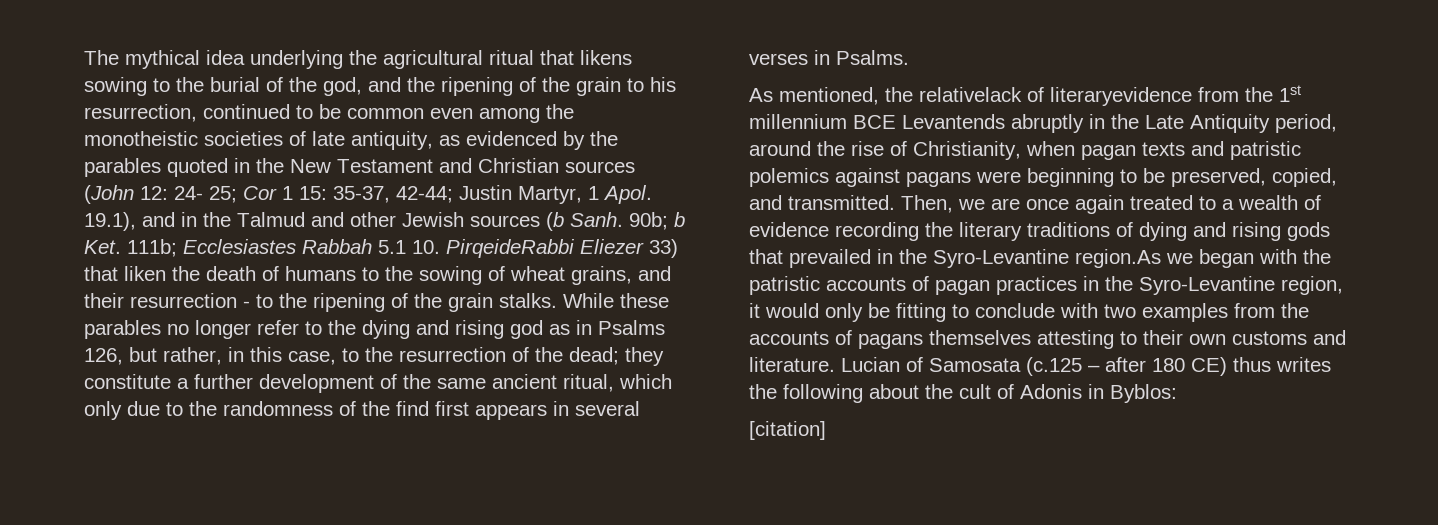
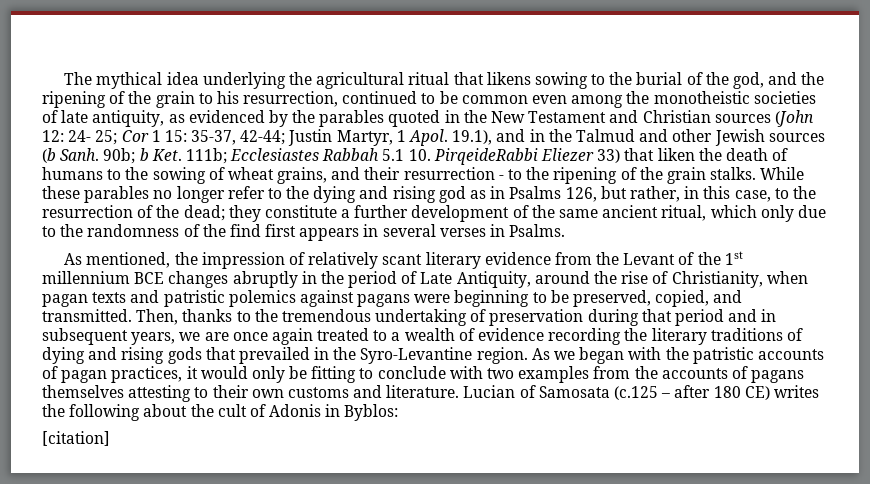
- As mentioned, the relativelack of literaryevidence from the 1st millennium BCE Levantends abruptly in the Late Antiquity period, around the rise of Christianity, when pagan texts and patristic polemics against pagans were beginning to be preserved, copied, and transmitted.
+ As mentioned, the impression of relatively scant literary evidence from the Levant of the 1st millennium BCE changes abruptly in the period of Late Antiquity, around the rise of Christianity, when pagan texts and patristic polemics against pagans were beginning to be preserved, copied, and transmitted.
- Then, we are once again treated to a wealth of evidence recording the literary traditions of dying and rising gods that prevailed in the Syro-Levantine region.As we began with the patristic accounts of pagan practices in the Syro-Levantine region, it would only be fitting to conclude with two examples from the accounts of pagans themselves attesting to their own customs and literature.
+ Then, thanks to the tremendous undertaking of preservation during that period and in subsequent years, we are once again treated to a wealth of evidence recording the literary traditions of dying and rising gods that prevailed in the Syro-Levantine region. As we began with the patristic accounts of pagan practices, it would only be fitting to conclude with two examples from the accounts of pagans themselves attesting to their own customs and literature.
- Lucian of Samosata (c.125 – after 180 CE) thus writes the following about the cult of Adonis in Byblos:
+ Lucian of Samosata (c.125 – after 180 CE) writes the following about the cult of Adonis in Byblos:

